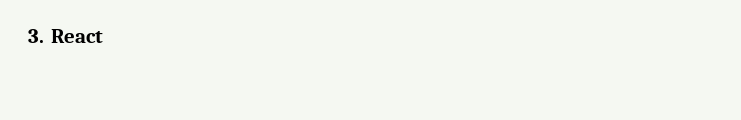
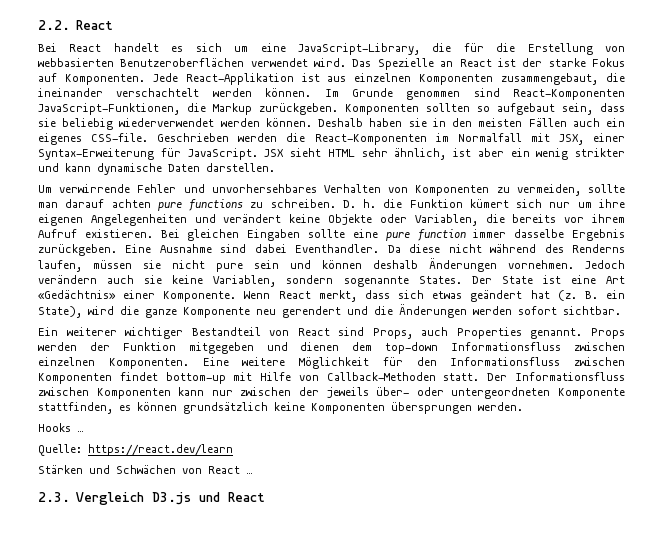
- 3. React
+ 2.2. React
+ Bei React handelt es sich um eine JavaScript-Library, die für die Erstellung von webbasierten Benutzeroberflächen verwendet wird. Das Spezielle an React ist der starke Fokus auf Komponenten. Jede React-Applikation ist aus einzelnen Komponenten zusammengebaut, die ineinander verschachtelt werden können. Im Grunde genommen sind React-Komponenten JavaScript-Funktionen, die Markup zurückgeben. Komponenten sollten so aufgebaut sein, dass sie beliebig wiederverwendet werden können. Deshalb haben sie in den meisten Fällen auch ein eigenes CSS-file. Geschrieben werden die React-Komponenten im Normalfall mit JSX, einer Syntax-Erweiterung für JavaScript. JSX sieht HTML sehr ähnlich, ist aber ein wenig strikter und kann dynamische Daten darstellen.
+ Um verwirrende Fehler und unvorhersehbares Verhalten von Komponenten zu vermeiden, sollte man darauf achten pure functions zu schreiben. D. h. die Funktion kümert sich nur um ihre eigenen Angelegenheiten und verändert keine Objekte oder Variablen, die bereits vor ihrem Aufruf existieren. Bei gleichen Eingaben sollte eine pure function immer dasselbe Ergebnis zurückgeben. Eine Ausnahme sind dabei Eventhandler. Da diese nicht während des Renderns laufen, müssen sie nicht pure sein und können deshalb Änderungen vornehmen. Jedoch verändern auch sie keine Variablen, sondern sogenannte States. Der State ist eine Art «Gedächtnis» einer Komponente. Wenn React merkt, dass sich etwas geändert hat (z. B. ein State), wird die ganze Komponente neu gerendert und die Änderungen werden sofort sichtbar.
+ Ein weiterer wichtiger Bestandteil von React sind Props, auch Properties genannt. Props werden der Funktion mitgegeben und dienen dem top-down Informationsfluss zwischen einzelnen Komponenten. Eine weitere Möglichkeit für den Informationsfluss zwischen Komponenten findet bottom-up mit Hilfe von Callback-Methoden statt. Der Informationsfluss zwischen Komponenten kann nur zwischen der jeweils über- oder untergeordneten Komponente stattfinden, es können grundsätzlich keine Komponenten übersprungen werden.
+ Hooks …
+ Quelle: https://react.dev/learn
+ Stärken und Schwächen von React …
+ 2.3. Vergleich D3.js und React

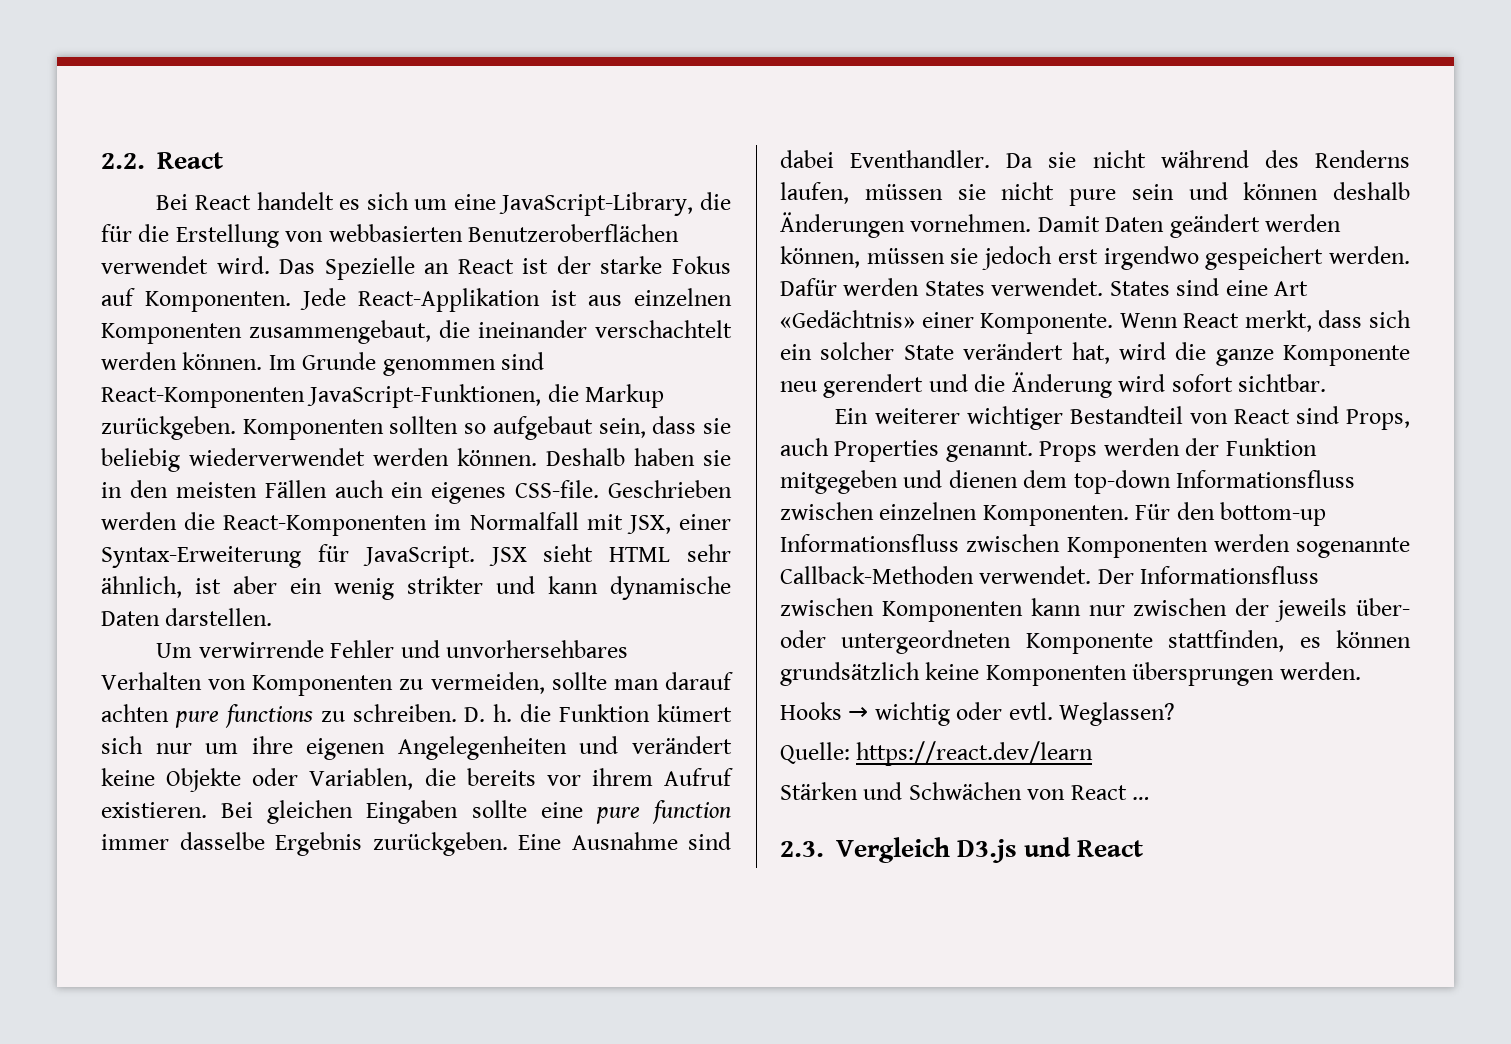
- Da diese nicht während des Renderns laufen, müssen sie nicht pure sein und können deshalb Änderungen vornehmen.
+ Da sie nicht während des Renderns laufen, müssen sie nicht pure sein und können deshalb Änderungen vornehmen.
- Jedoch verändern auch sie keine Variablen, sondern sogenannte States. Der State ist eine Art «Gedächtnis» einer Komponente.
+ Damit Daten geändert werden können, müssen sie jedoch erst irgendwo gespeichert werden. Dafür werden States verwendet. States sind eine Art «Gedächtnis» einer Komponente.
- Wenn React merkt, dass sich etwas geändert hat (z. B. ein State), wird die ganze Komponente neu gerendert und die Änderungen werden sofort sichtbar.
+ Wenn React merkt, dass sich ein solcher State verändert hat, wird die ganze Komponente neu gerendert und die Änderung wird sofort sichtbar.
- Eine weitere Möglichkeit für den Informationsfluss zwischen Komponenten findet bottom-up mit Hilfe von Callback-Methoden statt.
+ Für den bottom-up Informationsfluss zwischen Komponenten werden sogenannte Callback-Methoden verwendet.
- Hooks …
+ Hooks → wichtig oder evtl. Weglassen?

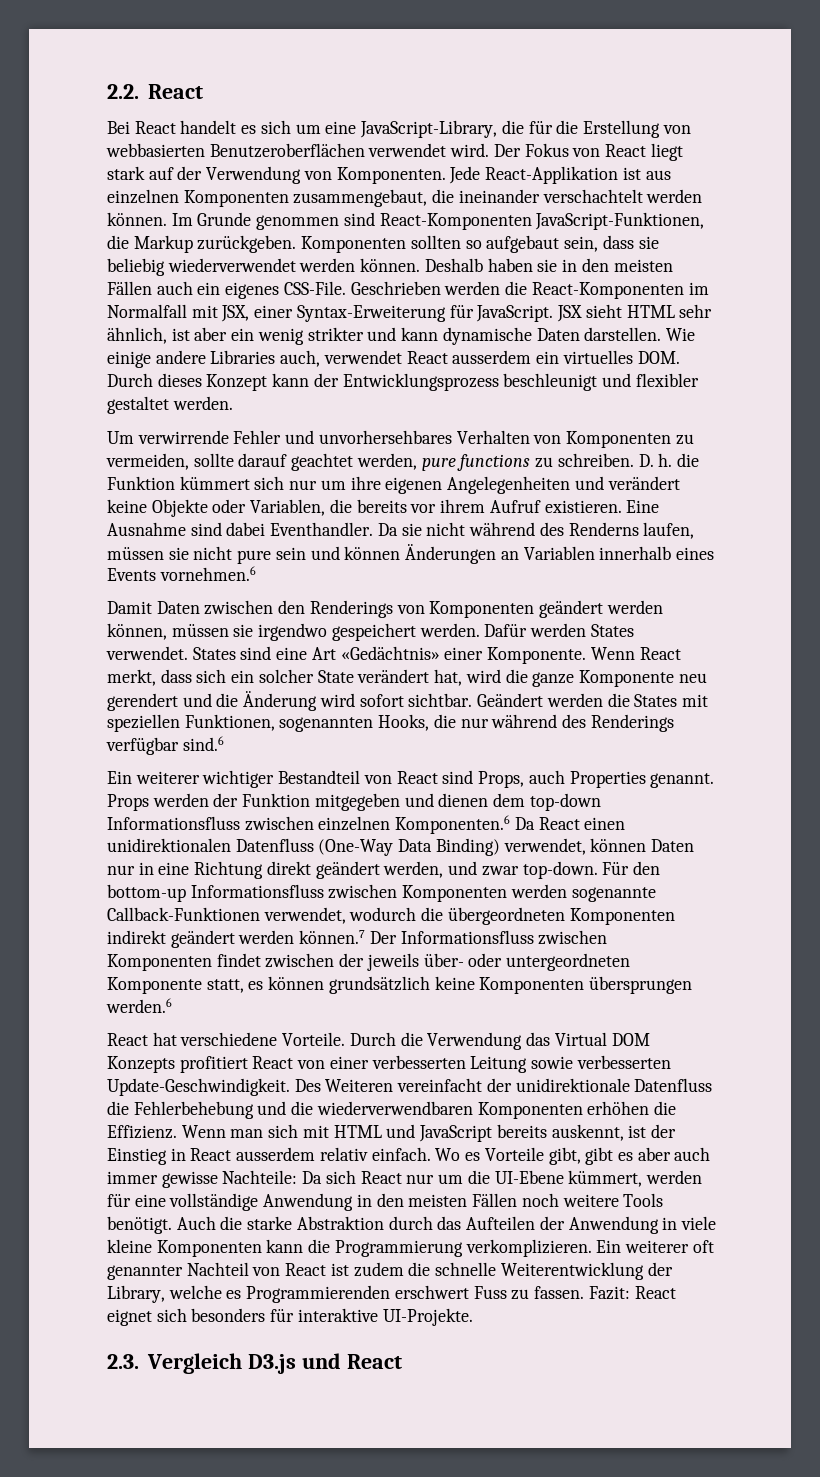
- Das Spezielle an React ist der starke Fokus auf Komponenten.
+ Der Fokus von React liegt stark auf der Verwendung von Komponenten.
- Deshalb haben sie in den meisten Fällen auch ein eigenes CSS-file.
+ Deshalb haben sie in den meisten Fällen auch ein eigenes CSS-File.
+ Wie einige andere Libraries auch, verwendet React ausserdem ein virtuelles DOM. Durch dieses Konzept kann der Entwicklungsprozess beschleunigt und flexibler gestaltet werden.
- Um verwirrende Fehler und unvorhersehbares Verhalten von Komponenten zu vermeiden, sollte man darauf achten pure functions zu schreiben.
+ Um verwirrende Fehler und unvorhersehbares Verhalten von Komponenten zu vermeiden, sollte darauf geachtet werden, pure functions zu schreiben.
- D. h. die Funktion kümert sich nur um ihre eigenen Angelegenheiten und verändert keine Objekte oder Variablen, die bereits vor ihrem Aufruf existieren.
+ D. h. die Funktion kümmert sich nur um ihre eigenen Angelegenheiten und verändert keine Objekte oder Variablen, die bereits vor ihrem Aufruf existieren.
- Bei gleichen Eingaben sollte eine pure function immer dasselbe Ergebnis zurückgeben.
- Da sie nicht während des Renderns laufen, müssen sie nicht pure sein und können deshalb Änderungen vornehmen. Damit Daten geändert werden können, müssen sie jedoch erst irgendwo gespeichert werden.
+ Da sie nicht während des Renderns laufen, müssen sie nicht pure sein und können Änderungen an Variablen innerhalb eines Events vornehmen.6
+ Damit Daten zwischen den Renderings von Komponenten geändert werden können, müssen sie irgendwo gespeichert werden.
+ Geändert werden die States mit speziellen Funktionen, sogenannten Hooks, die nur während des Renderings verfügbar sind.6
- Props werden der Funktion mitgegeben und dienen dem top-down Informationsfluss zwischen einzelnen Komponenten.
+ Props werden der Funktion mitgegeben und dienen dem top-down Informationsfluss zwischen einzelnen Komponenten.6 Da React einen unidirektionalen Datenfluss (One-Way Data Binding) verwendet, können Daten nur in eine Richtung direkt geändert werden, und zwar top-down.
- Für den bottom-up Informationsfluss zwischen Komponenten werden sogenannte Callback-Methoden verwendet. Der Informationsfluss zwischen Komponenten kann nur zwischen der jeweils über- oder untergeordneten Komponente stattfinden, es können grundsätzlich keine Komponenten übersprungen werden.
- Hooks → wichtig oder evtl. Weglassen?
- Quelle: https://react.dev/learn
- Stärken und Schwächen von React …
+ Für den bottom-up Informationsfluss zwischen Komponenten werden sogenannte Callback-Funktionen verwendet, wodurch die übergeordneten Komponenten indirekt geändert werden können.7 Der Informationsfluss zwischen Komponenten findet zwischen der jeweils über- oder untergeordneten Komponente statt, es können grundsätzlich keine Komponenten übersprungen werden.6
+ React hat verschiedene Vorteile. Durch die Verwendung das Virtual DOM Konzepts profitiert React von einer verbesserten Leitung sowie verbesserten Update-Geschwindigkeit. Des Weiteren vereinfacht der unidirektionale Datenfluss die Fehlerbehebung und die wiederverwendbaren Komponenten erhöhen die Effizienz. Wenn man sich mit HTML und JavaScript bereits auskennt, ist der Einstieg in React ausserdem relativ einfach. Wo es Vorteile gibt, gibt es aber auch immer gewisse Nachteile: Da sich React nur um die UI-Ebene kümmert, werden für eine vollständige Anwendung in den meisten Fällen noch weitere Tools benötigt. Auch die starke Abstraktion durch das Aufteilen der Anwendung in viele kleine Komponenten kann die Programmierung verkomplizieren. Ein weiterer oft genannter Nachteil von React ist zudem die schnelle Weiterentwicklung der Library, welche es Programmierenden erschwert Fuss zu fassen. Fazit: React eignet sich besonders für interaktive UI-Projekte.

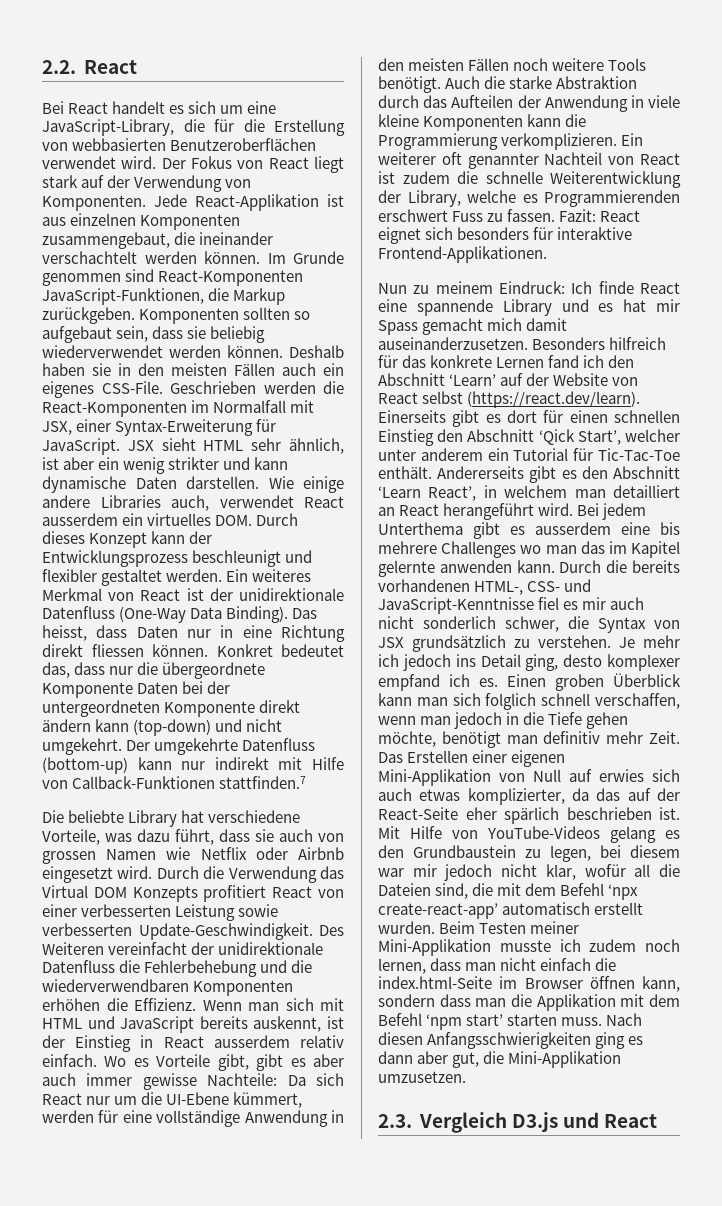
- Wie einige andere Libraries auch, verwendet React ausserdem ein virtuelles DOM. Durch dieses Konzept kann der Entwicklungsprozess beschleunigt und flexibler gestaltet werden.
- Um verwirrende Fehler und unvorhersehbares Verhalten von Komponenten zu vermeiden, sollte darauf geachtet werden, pure functions zu schreiben. D. h. die Funktion kümmert sich nur um ihre eigenen Angelegenheiten und verändert keine Objekte oder Variablen, die bereits vor ihrem Aufruf existieren. Eine Ausnahme sind dabei Eventhandler. Da sie nicht während des Renderns laufen, müssen sie nicht pure sein und können Änderungen an Variablen innerhalb eines Events vornehmen.6
- Damit Daten zwischen den Renderings von Komponenten geändert werden können, müssen sie irgendwo gespeichert werden. Dafür werden States verwendet. States sind eine Art «Gedächtnis» einer Komponente. Wenn React merkt, dass sich ein solcher State verändert hat, wird die ganze Komponente neu gerendert und die Änderung wird sofort sichtbar. Geändert werden die States mit speziellen Funktionen, sogenannten Hooks, die nur während des Renderings verfügbar sind.6
- Ein weiterer wichtiger Bestandteil von React sind Props, auch Properties genannt. Props werden der Funktion mitgegeben und dienen dem top-down Informationsfluss zwischen einzelnen Komponenten.6 Da React einen unidirektionalen Datenfluss (One-Way Data Binding) verwendet, können Daten nur in eine Richtung direkt geändert werden, und zwar top-down. Für den bottom-up Informationsfluss zwischen Komponenten werden sogenannte Callback-Funktionen verwendet, wodurch die übergeordneten Komponenten indirekt geändert werden können.7 Der Informationsfluss zwischen Komponenten findet zwischen der jeweils über- oder untergeordneten Komponente statt, es können grundsätzlich keine Komponenten übersprungen werden.6
- React hat verschiedene Vorteile.
+ Wie einige andere Libraries auch, verwendet React ausserdem ein virtuelles DOM. Durch dieses Konzept kann der Entwicklungsprozess beschleunigt und flexibler gestaltet werden. Ein weiteres Merkmal von React ist der unidirektionale Datenfluss (One-Way Data Binding). Das heisst, dass Daten nur in eine Richtung direkt fliessen können. Konkret bedeutet das, dass nur die übergeordnete Komponente Daten bei der untergeordneten Komponente direkt ändern kann (top-down) und nicht umgekehrt. Der umgekehrte Datenfluss (bottom-up) kann nur indirekt mit Hilfe von Callback-Funktionen stattfinden.7
+ Die beliebte Library hat verschiedene Vorteile, was dazu führt, dass sie auch von grossen Namen wie Netflix oder Airbnb eingesetzt wird.
- Durch die Verwendung das Virtual DOM Konzepts profitiert React von einer verbesserten Leitung sowie verbesserten Update-Geschwindigkeit.
+ Durch die Verwendung das Virtual DOM Konzepts profitiert React von einer verbesserten Leistung sowie verbesserten Update-Geschwindigkeit.
- Fazit: React eignet sich besonders für interaktive UI-Projekte.
+ Fazit: React eignet sich besonders für interaktive Frontend-Applikationen.
+ Nun zu meinem Eindruck: Ich finde React eine spannende Library und es hat mir Spass gemacht mich damit auseinanderzusetzen. Besonders hilfreich für das konkrete Lernen fand ich den Abschnitt ‘Learn’ auf der Website von React selbst (https://react.dev/learn). Einerseits gibt es dort für einen schnellen Einstieg den Abschnitt ‘Qick Start’, welcher unter anderem ein Tutorial für Tic-Tac-Toe enthält. Andererseits gibt es den Abschnitt ‘Learn React’, in welchem man detailliert an React herangeführt wird. Bei jedem Unterthema gibt es ausserdem eine bis mehrere Challenges wo man das im Kapitel gelernte anwenden kann. Durch die bereits vorhandenen HTML-, CSS- und JavaScript-Kenntnisse fiel es mir auch nicht sonderlich schwer, die Syntax von JSX grundsätzlich zu verstehen. Je mehr ich jedoch ins Detail ging, desto komplexer empfand ich es. Einen groben Überblick kann man sich folglich schnell verschaffen, wenn man jedoch in die Tiefe gehen möchte, benötigt man definitiv mehr Zeit. Das Erstellen einer eigenen Mini-Applikation von Null auf erwies sich auch etwas komplizierter, da das auf der React-Seite eher spärlich beschrieben ist. Mit Hilfe von YouTube-Videos gelang es den Grundbaustein zu legen, bei diesem war mir jedoch nicht klar, wofür all die Dateien sind, die mit dem Befehl ‘npx create-react-app’ automatisch erstellt wurden. Beim Testen meiner Mini-Applikation musste ich zudem noch lernen, dass man nicht einfach die index.html-Seite im Browser öffnen kann, sondern dass man die Applikation mit dem Befehl ‘npm start’ starten muss. Nach diesen Anfangsschwierigkeiten ging es dann aber gut, die Mini-Applikation umzusetzen.

